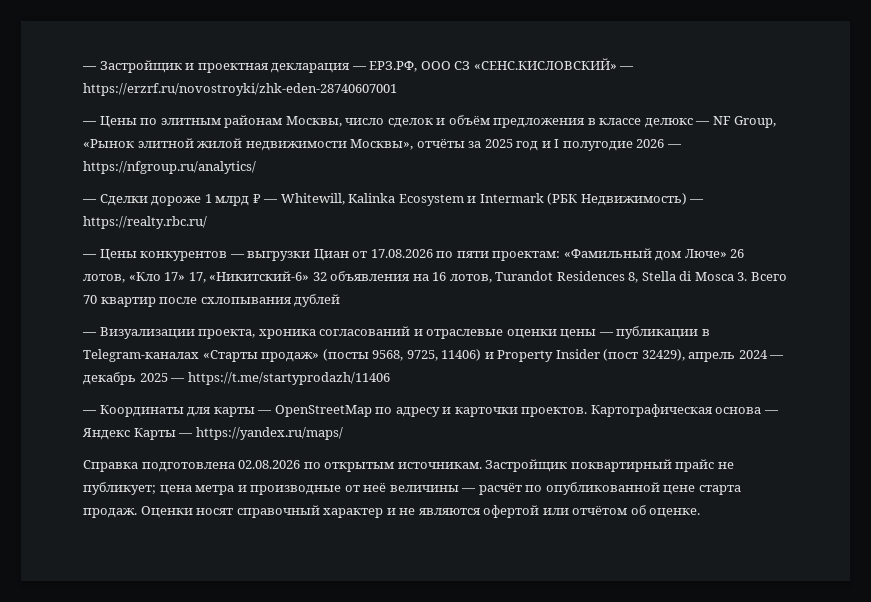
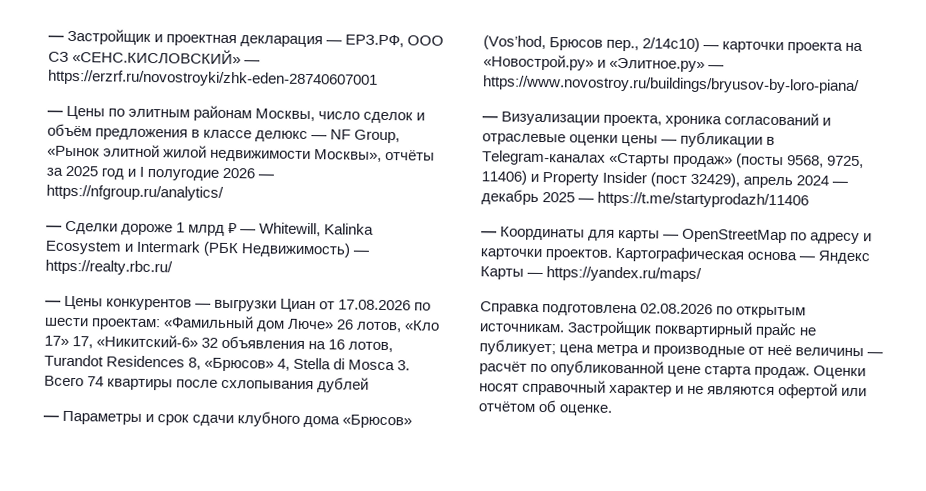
- — Цены конкурентов — выгрузки Циан от 17.08.2026 по пяти проектам: «Фамильный дом Люче» 26 лотов, «Кло 17» 17, «Никитский-6» 32 объявления на 16 лотов, Turandot Residences 8, Stella di Mosca 3. Всего 70 квартир после схлопывания дублей
+ — Цены конкурентов — выгрузки Циан от 17.08.2026 по шести проектам: «Фамильный дом Люче» 26 лотов, «Кло 17» 17, «Никитский-6» 32 объявления на 16 лотов, Turandot Residences 8, «Брюсов» 4, Stella di Mosca 3. Всего 74 квартиры после схлопывания дублей
+ — Параметры и срок сдачи клубного дома «Брюсов» (Vos’hod, Брюсов пер., 2/14с10) — карточки проекта на «Новострой.ру» и «Элитное.ру» — https://www.novostroy.ru/buildings/bryusov-by-loro-piana/

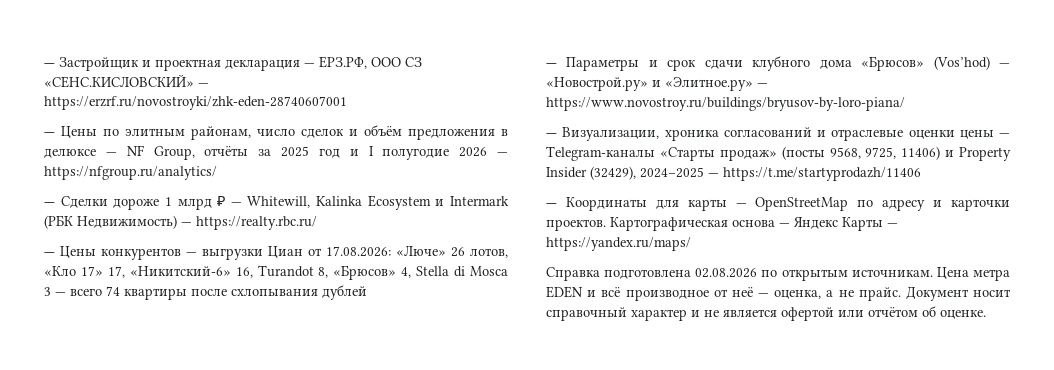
- — Цены по элитным районам Москвы, число сделок и объём предложения в классе делюкс — NF Group, «Рынок элитной жилой недвижимости Москвы», отчёты за 2025 год и I полугодие 2026 — https://nfgroup.ru/analytics/
+ — Цены по элитным районам, число сделок и объём предложения в делюксе — NF Group, отчёты за 2025 год и I полугодие 2026 — https://nfgroup.ru/analytics/
- — Цены конкурентов — выгрузки Циан от 17.08.2026 по шести проектам: «Фамильный дом Люче» 26 лотов, «Кло 17» 17, «Никитский-6» 32 объявления на 16 лотов, Turandot Residences 8, «Брюсов» 4, Stella di Mosca 3. Всего 74 квартиры после схлопывания дублей
+ — Цены конкурентов — выгрузки Циан от 17.08.2026: «Люче» 26 лотов, «Кло 17» 17, «Никитский-6» 16, Turandot 8, «Брюсов» 4, Stella di Mosca 3 — всего 74 квартиры после схлопывания дублей
- — Параметры и срок сдачи клубного дома «Брюсов» (Vos’hod, Брюсов пер., 2/14с10) — карточки проекта на «Новострой.ру» и «Элитное.ру» — https://www.novostroy.ru/buildings/bryusov-by-loro-piana/
+ — Параметры и срок сдачи клубного дома «Брюсов» (Vos’hod) — «Новострой.ру» и «Элитное.ру» — https://www.novostroy.ru/buildings/bryusov-by-loro-piana/
- — Визуализации проекта, хроника согласований и отраслевые оценки цены — публикации в Telegram-каналах «Старты продаж» (посты 9568, 9725, 11406) и Property Insider (пост 32429), апрель 2024 — декабрь 2025 — https://t.me/startyprodazh/11406
+ — Визуализации, хроника согласований и отраслевые оценки цены — Telegram-каналы «Старты продаж» (посты 9568, 9725, 11406) и Property Insider (32429), 2024–2025 — https://t.me/startyprodazh/11406
- Застройщик поквартирный прайс не публикует; цена метра и производные от неё величины — расчёт по опубликованной цене старта продаж. Оценки носят справочный характер и не являются офертой или отчётом об оценке.
+ Цена метра EDEN и всё производное от неё — оценка, а не прайс. Документ носит справочный характер и не является офертой или отчётом об оценке.

